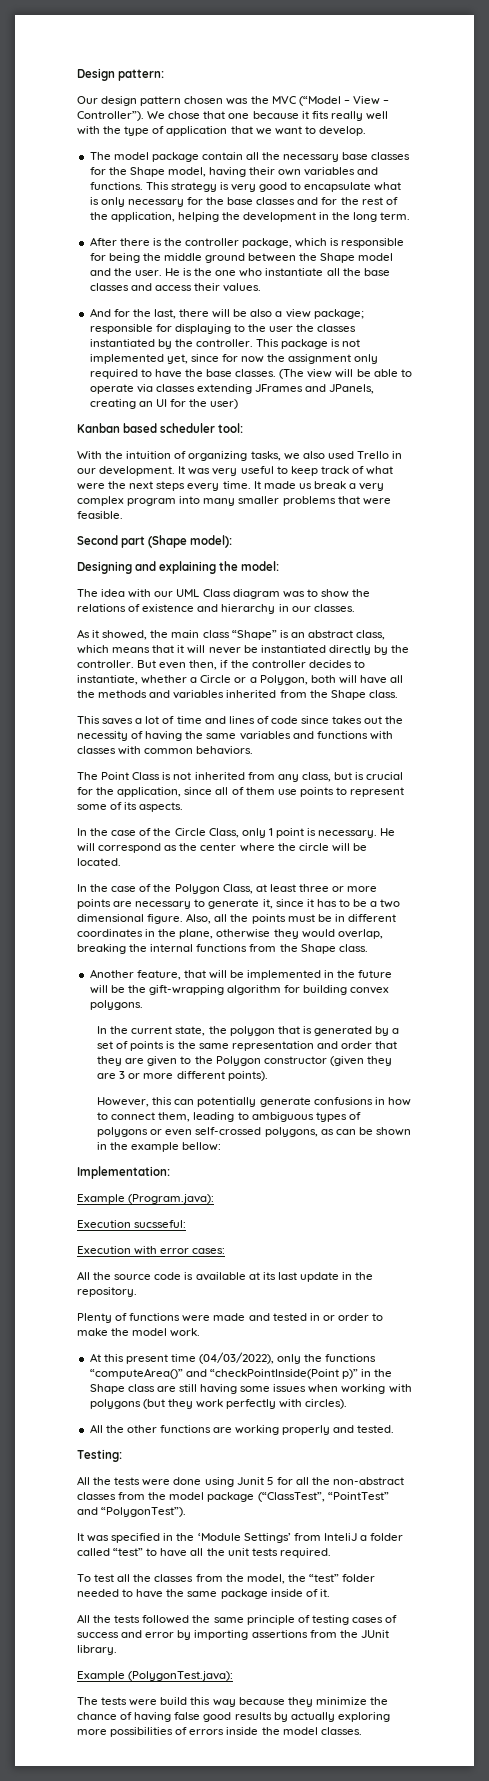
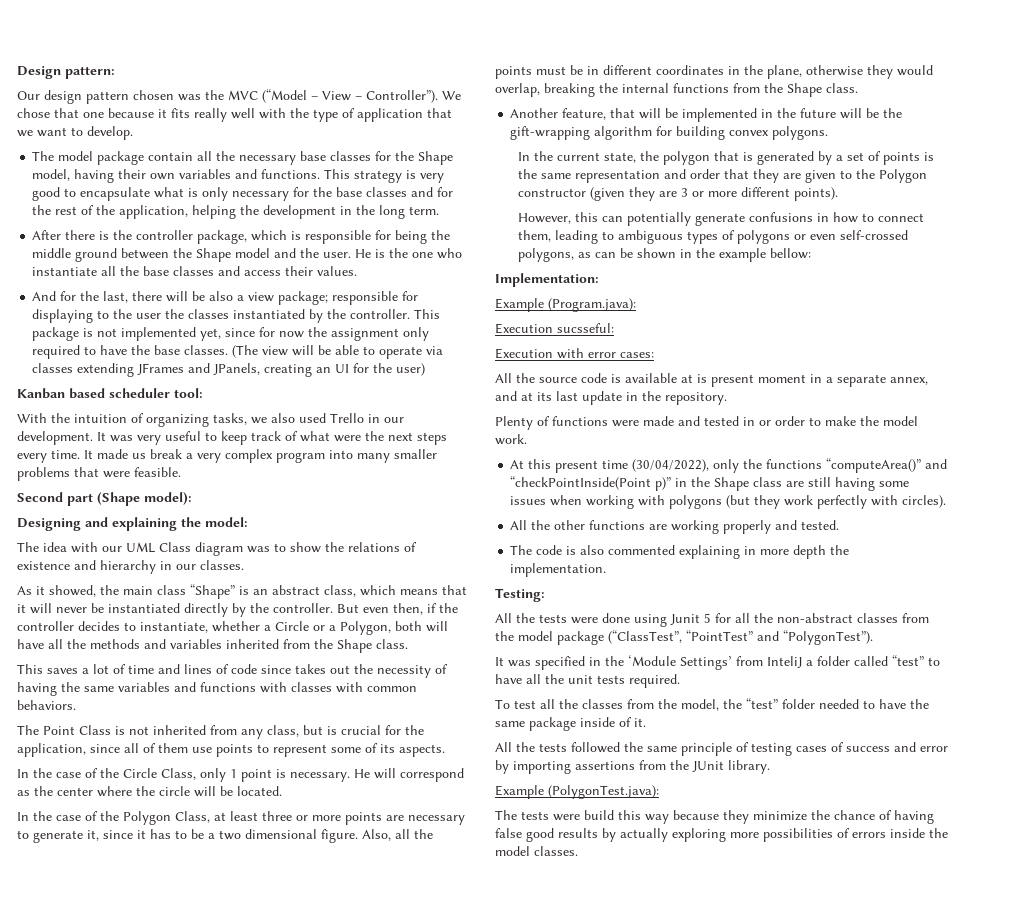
- All the source code is available at its last update in the repository.
+ All the source code is available at is present moment in a separate annex, and at its last update in the repository.
- At this present time (04/03/2022), only the functions “computeArea()” and “checkPointInside(Point p)” in the Shape class are still having some issues when working with polygons (but they work perfectly with circles).
+ At this present time (30/04/2022), only the functions “computeArea()” and “checkPointInside(Point p)” in the Shape class are still having some issues when working with polygons (but they work perfectly with circles).
+ The code is also commented explaining in more depth the implementation.

